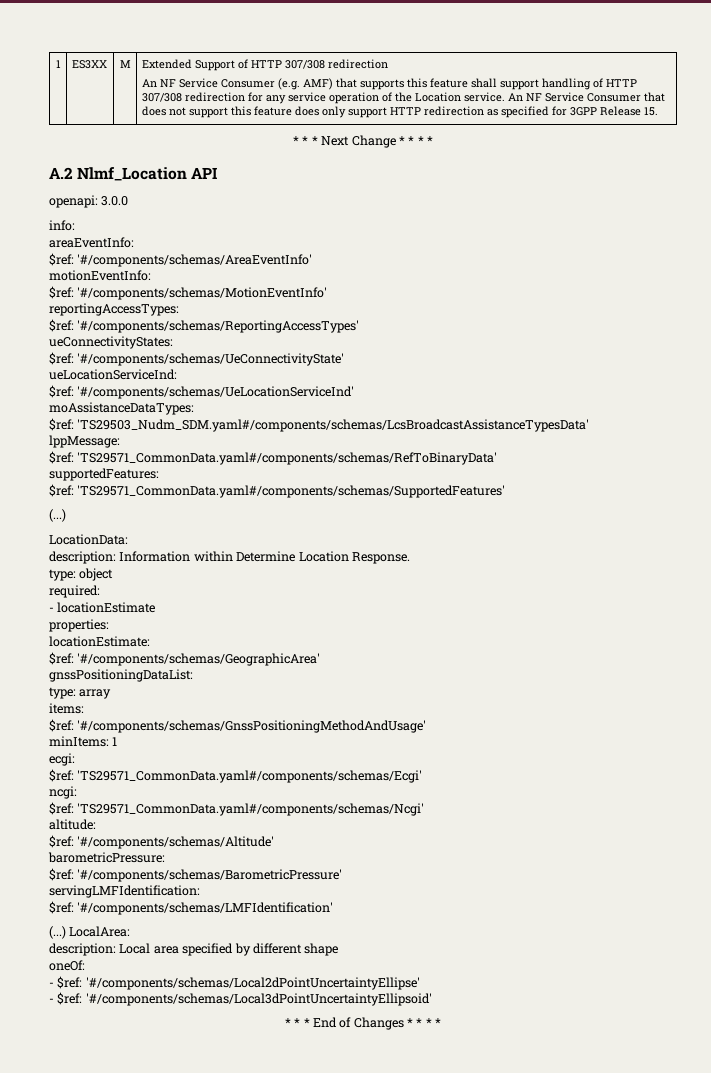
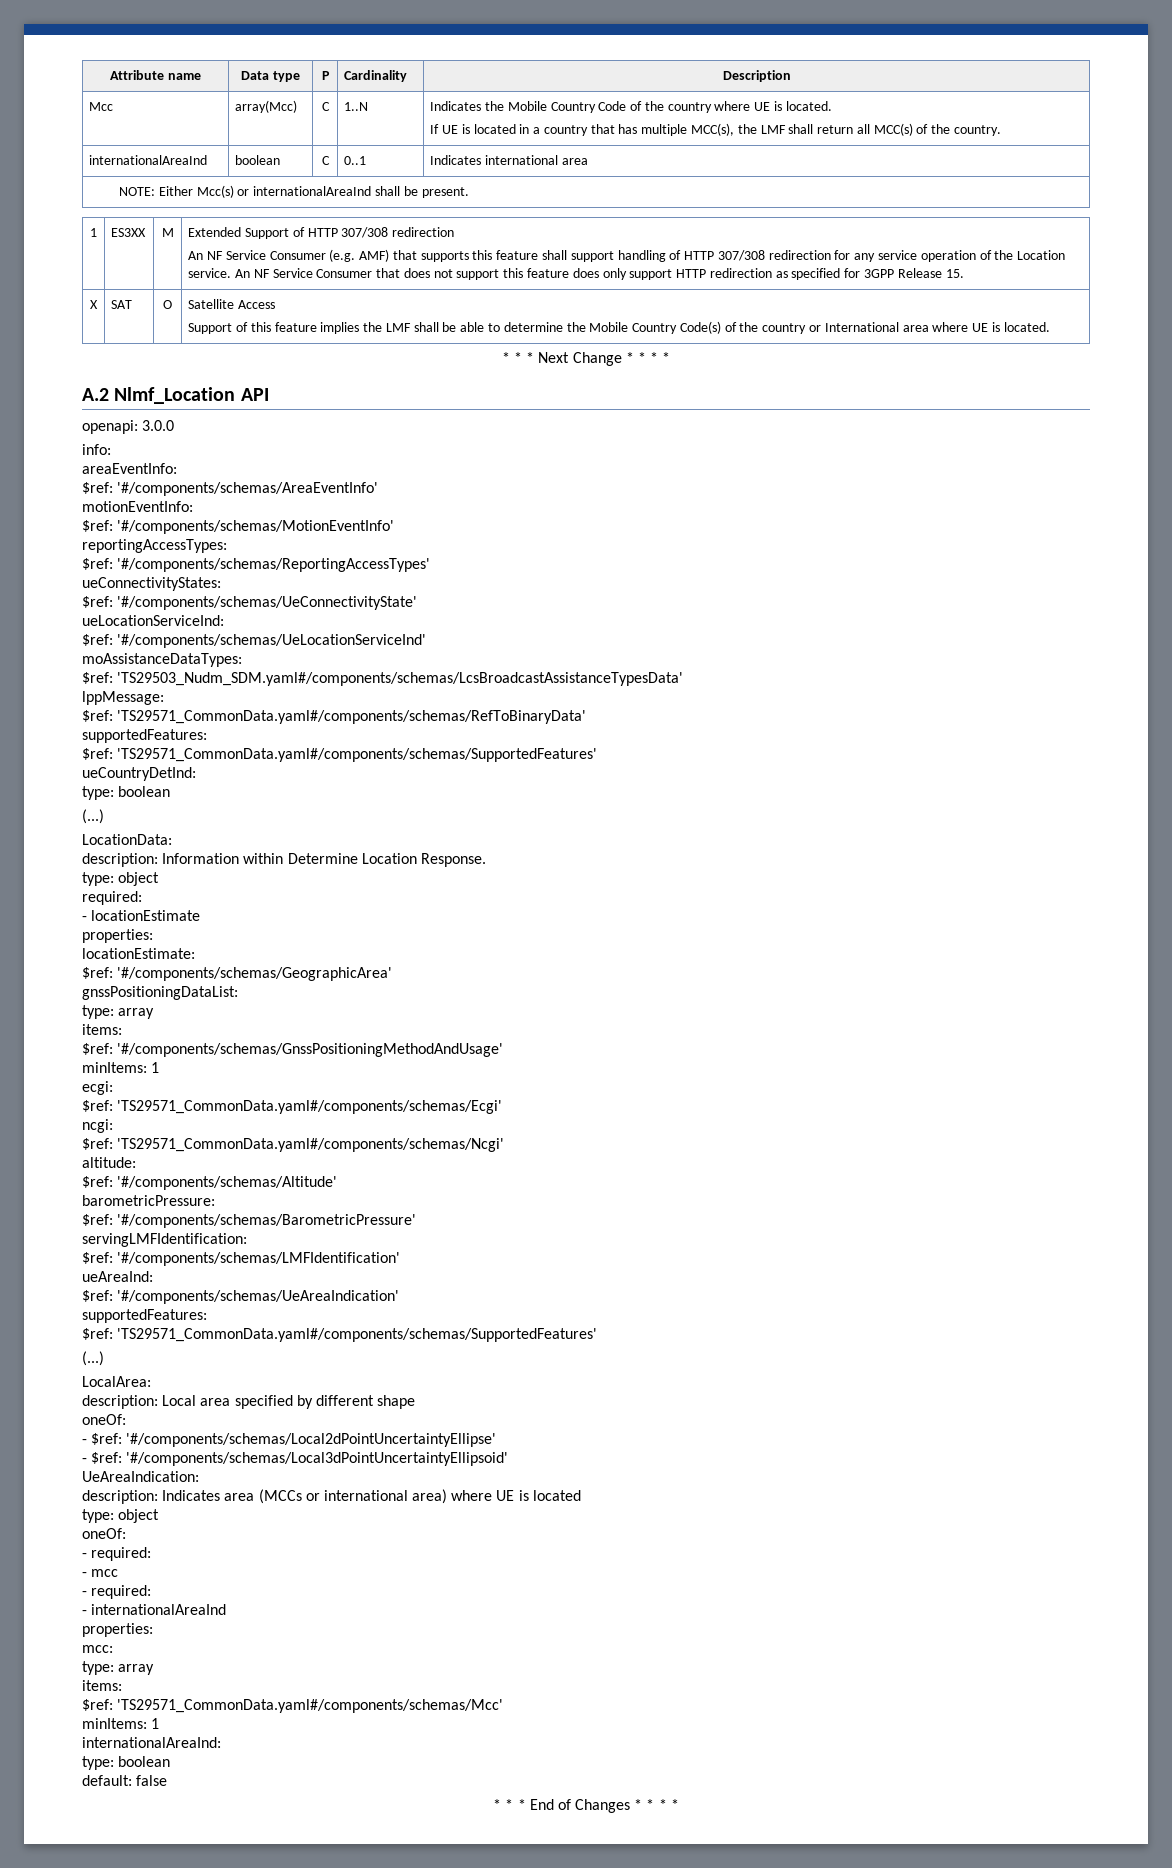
+ Attribute name | Data type | P | Cardinality | Description
+ Mcc | array(Mcc) | C | 1..N | Indicates the Mobile Country Code of the country where UE is located.
+ If UE is located in a country that has multiple MCC(s), the LMF shall return all MCC(s) of the country.
+ internationalAreaInd | boolean | C | 0..1 | Indicates international area
+ NOTE: Either Mcc(s) or internationalAreaInd shall be present.
+ X | SAT | O | Satellite Access
+ Support of this feature implies the LMF shall be able to determine the Mobile Country Code(s) of the country or International area where UE is located.
+ ueCountryDetInd:
+ type: boolean
- (...) LocalArea:
+ ueAreaInd:
+ $ref: '#/components/schemas/UeAreaIndication'
+ supportedFeatures:
+ $ref: 'TS29571_CommonData.yaml#/components/schemas/SupportedFeatures'
+ (...)
+ LocalArea:
+ UeAreaIndication:
+ description: Indicates area (MCCs or international area) where UE is located
+ type: object
+ oneOf:
+ - required:
+ - mcc
+ - required:
+ - internationalAreaInd
+ properties:
+ mcc:
+ type: array
+ items:
+ $ref: 'TS29571_CommonData.yaml#/components/schemas/Mcc'
+ minItems: 1
+ internationalAreaInd:
+ type: boolean
+ default: false

